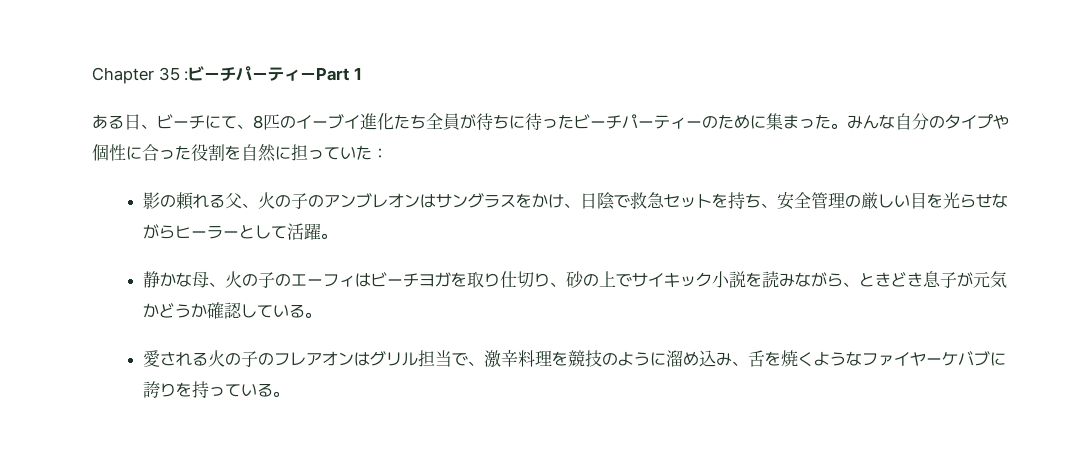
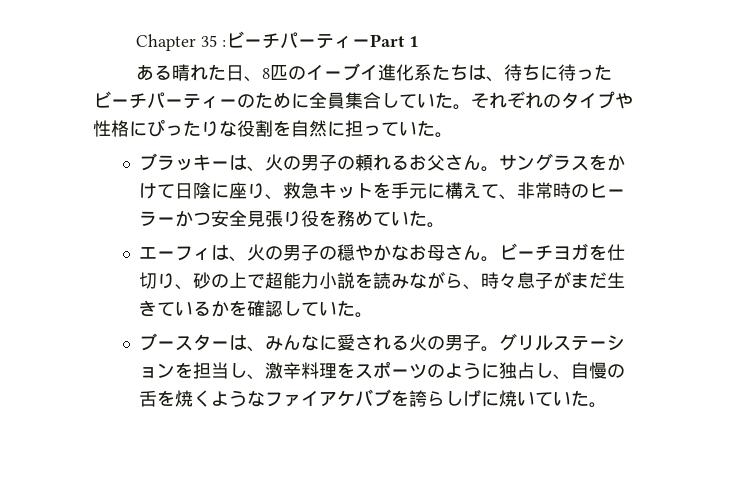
- ある日、ビーチにて、8匹のイーブイ進化たち全員が待ちに待ったビーチパーティーのために集まった。みんな自分のタイプや個性に合った役割を自然に担っていた：
- 影の頼れる父、火の子のアンブレオンはサングラスをかけ、日陰で救急セットを持ち、安全管理の厳しい目を光らせながらヒーラーとして活躍。
- 静かな母、火の子のエーフィはビーチヨガを取り仕切り、砂の上でサイキック小説を読みながら、ときどき息子が元気かどうか確認している。
- 愛される火の子のフレアオンはグリル担当で、激辛料理を競技のように溜め込み、舌を焼くようなファイヤーケバブに誇りを持っている。
+ ある晴れた日、8匹のイーブイ進化系たちは、待ちに待ったビーチパーティーのために全員集合していた。それぞれのタイプや性格にぴったりな役割を自然に担っていた。
+ ブラッキーは、火の男子の頼れるお父さん。サングラスをかけて日陰に座り、救急キットを手元に構えて、非常時のヒーラーかつ安全見張り役を務めていた。
+ エーフィは、火の男子の穏やかなお母さん。ビーチヨガを仕切り、砂の上で超能力小説を読みながら、時々息子がまだ生きているかを確認していた。
+ ブースターは、みんなに愛される火の男子。グリルステーションを担当し、激辛料理をスポーツのように独占し、自慢の舌を焼くようなファイアケバブを誇らしげに焼いていた。

